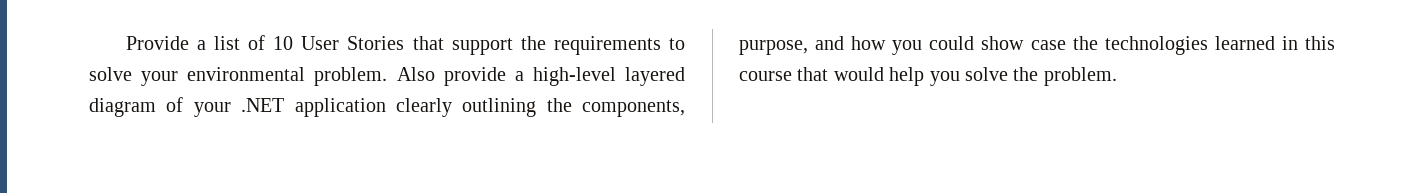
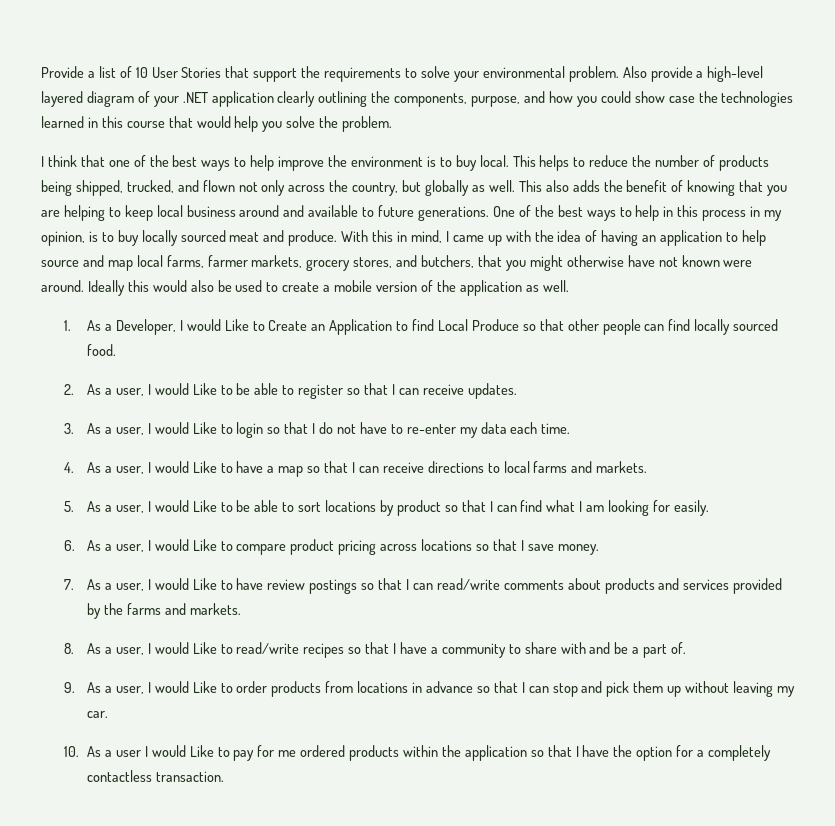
+ I think that one of the best ways to help improve the environment is to buy local. This helps to reduce the number of products being shipped, trucked, and flown not only across the country, but globally as well. This also adds the benefit of knowing that you are helping to keep local business around and available to future generations. One of the best ways to help in this process in my opinion, is to buy locally sourced meat and produce. With this in mind, I came up with the idea of having an application to help source and map local farms, farmer markets, grocery stores, and butchers, that you might otherwise have not known were around. Ideally this would also be used to create a mobile version of the application as well.
+ 1. As a Developer, I would Like to Create an Application to find Local Produce so that other people can find locally sourced food.
+ 2. As a user, I would Like to be able to register so that I can receive updates.
+ 3. As a user, I would Like to login so that I do not have to re-enter my data each time.
+ 4. As a user, I would Like to have a map so that I can receive directions to local farms and markets.
+ 5. As a user, I would Like to be able to sort locations by product so that I can find what I am looking for easily.
+ 6. As a user, I would Like to compare product pricing across locations so that I save money.
+ 7. As a user, I would Like to have review postings so that I can read/write comments about products and services provided by the farms and markets.
+ 8. As a user, I would Like to read/write recipes so that I have a community to share with and be a part of.
+ 9. As a user, I would Like to order products from locations in advance so that I can stop and pick them up without leaving my car.
+ 10. As a user I would Like to pay for me ordered products within the application so that I have the option for a completely contactless transaction.

